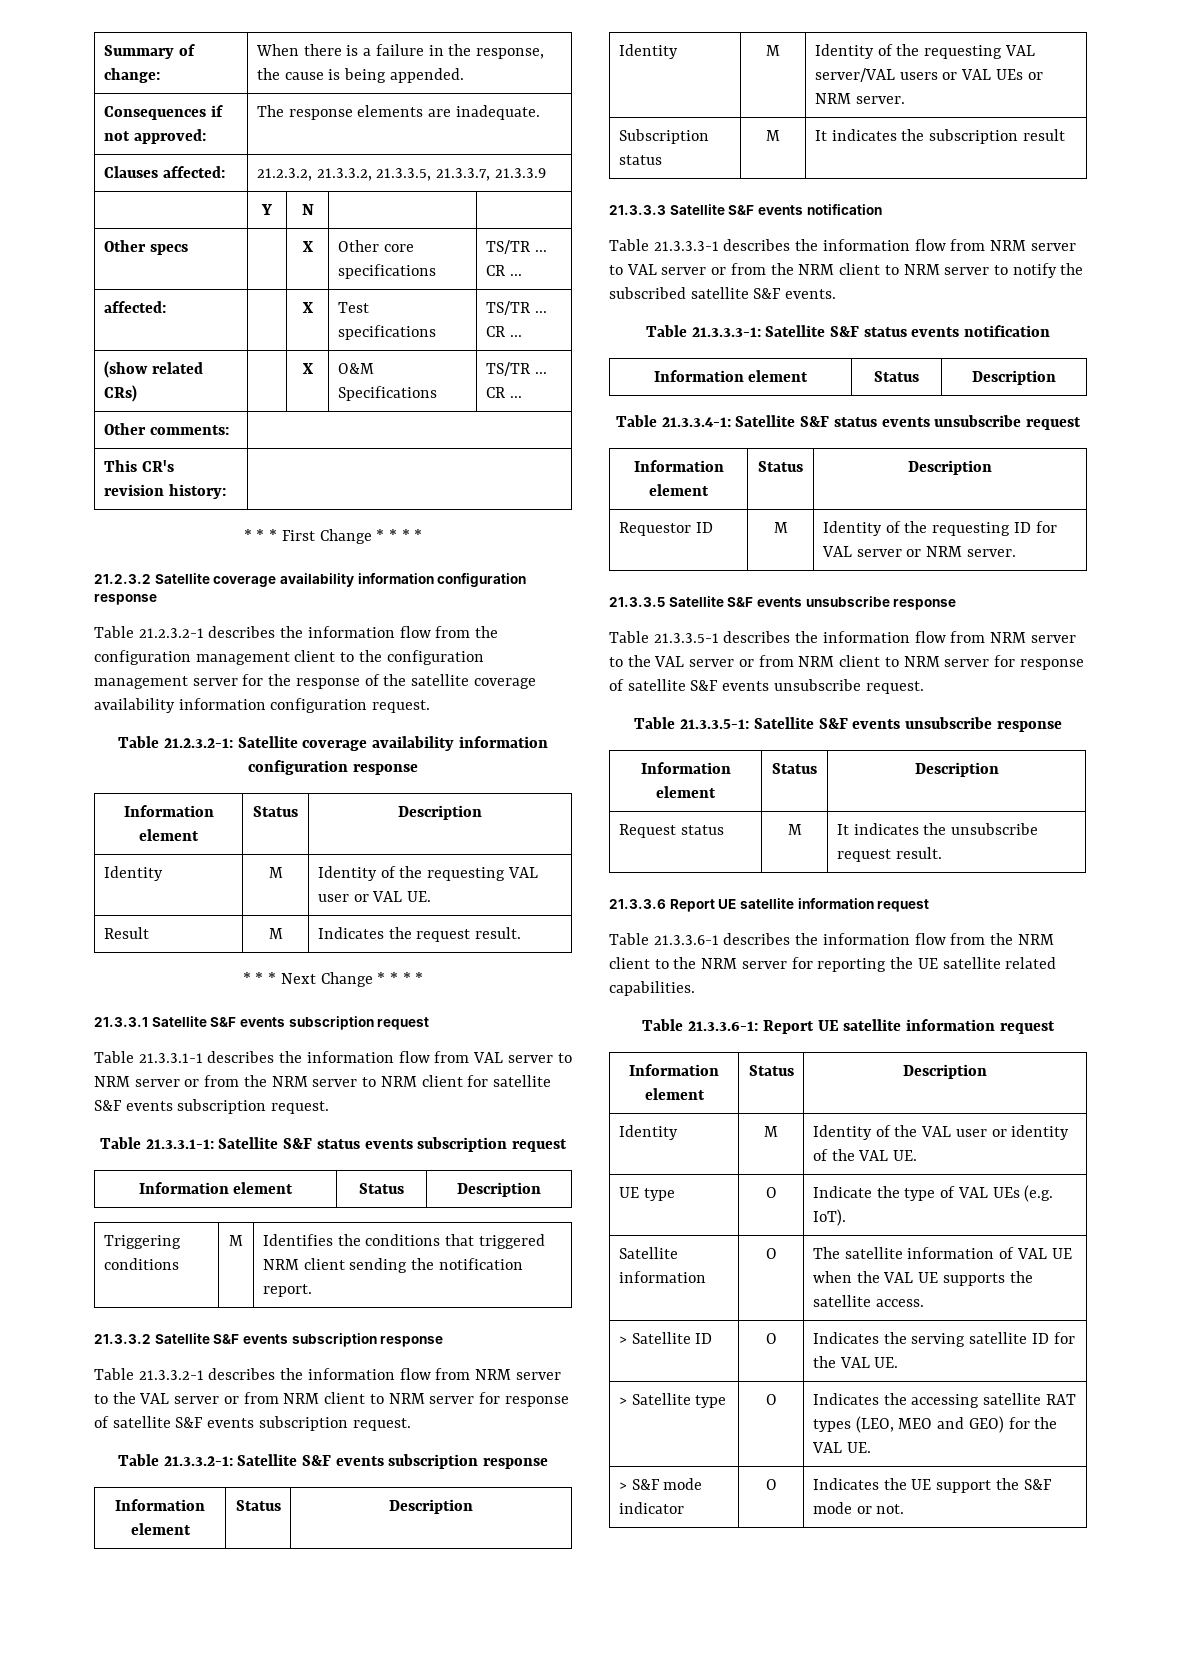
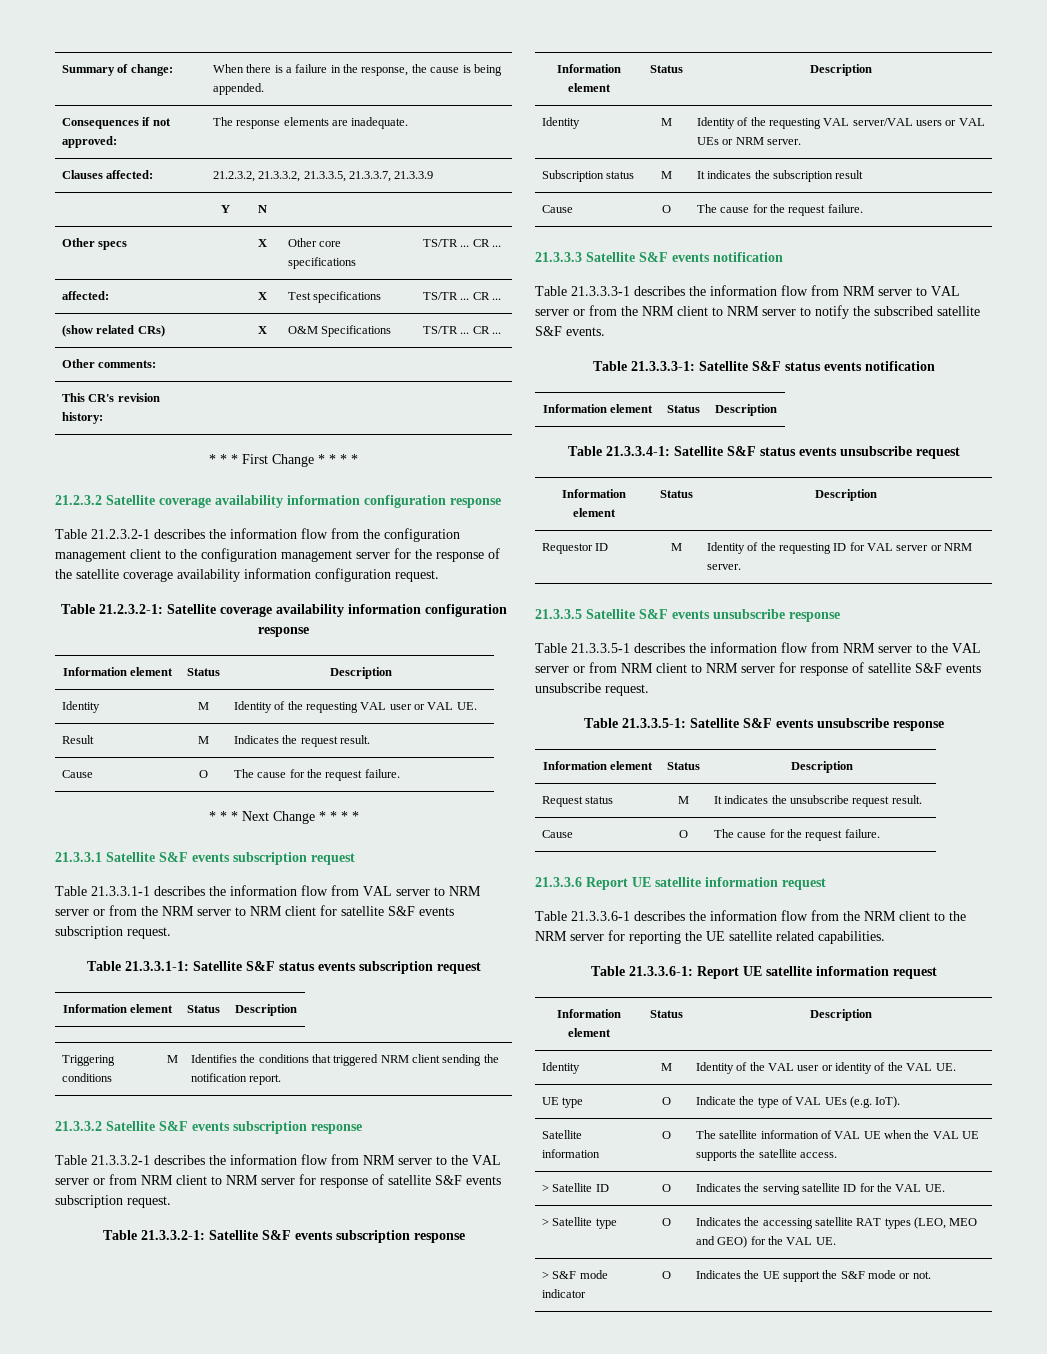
  Result | M | Indicates the request result.
+ Cause | O | The cause for the request failure.
  Subscription status | M | It indicates the subscription result
+ Cause | O | The cause for the request failure.
  Request status | M | It indicates the unsubscribe request result.
+ Cause | O | The cause for the request failure.

